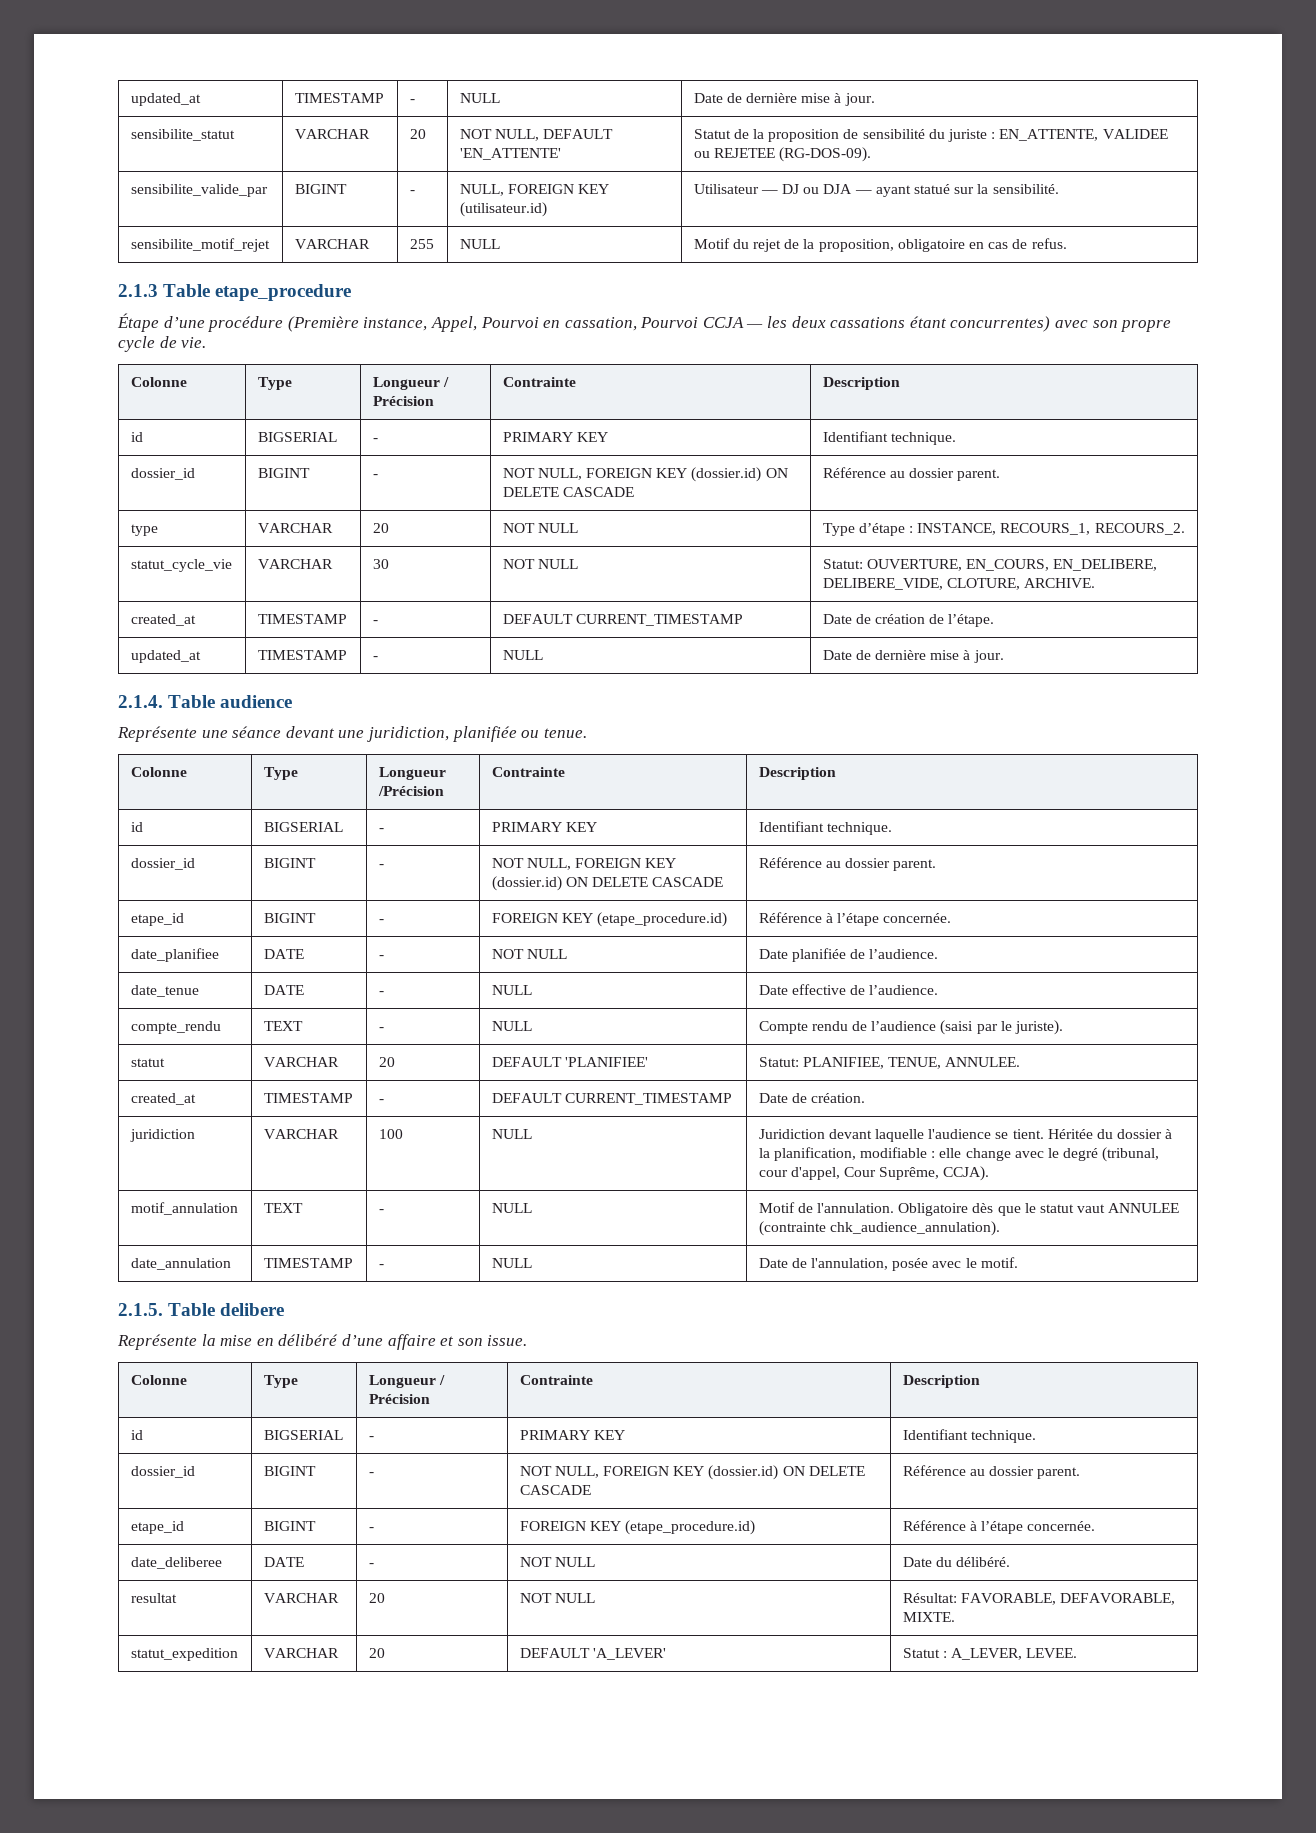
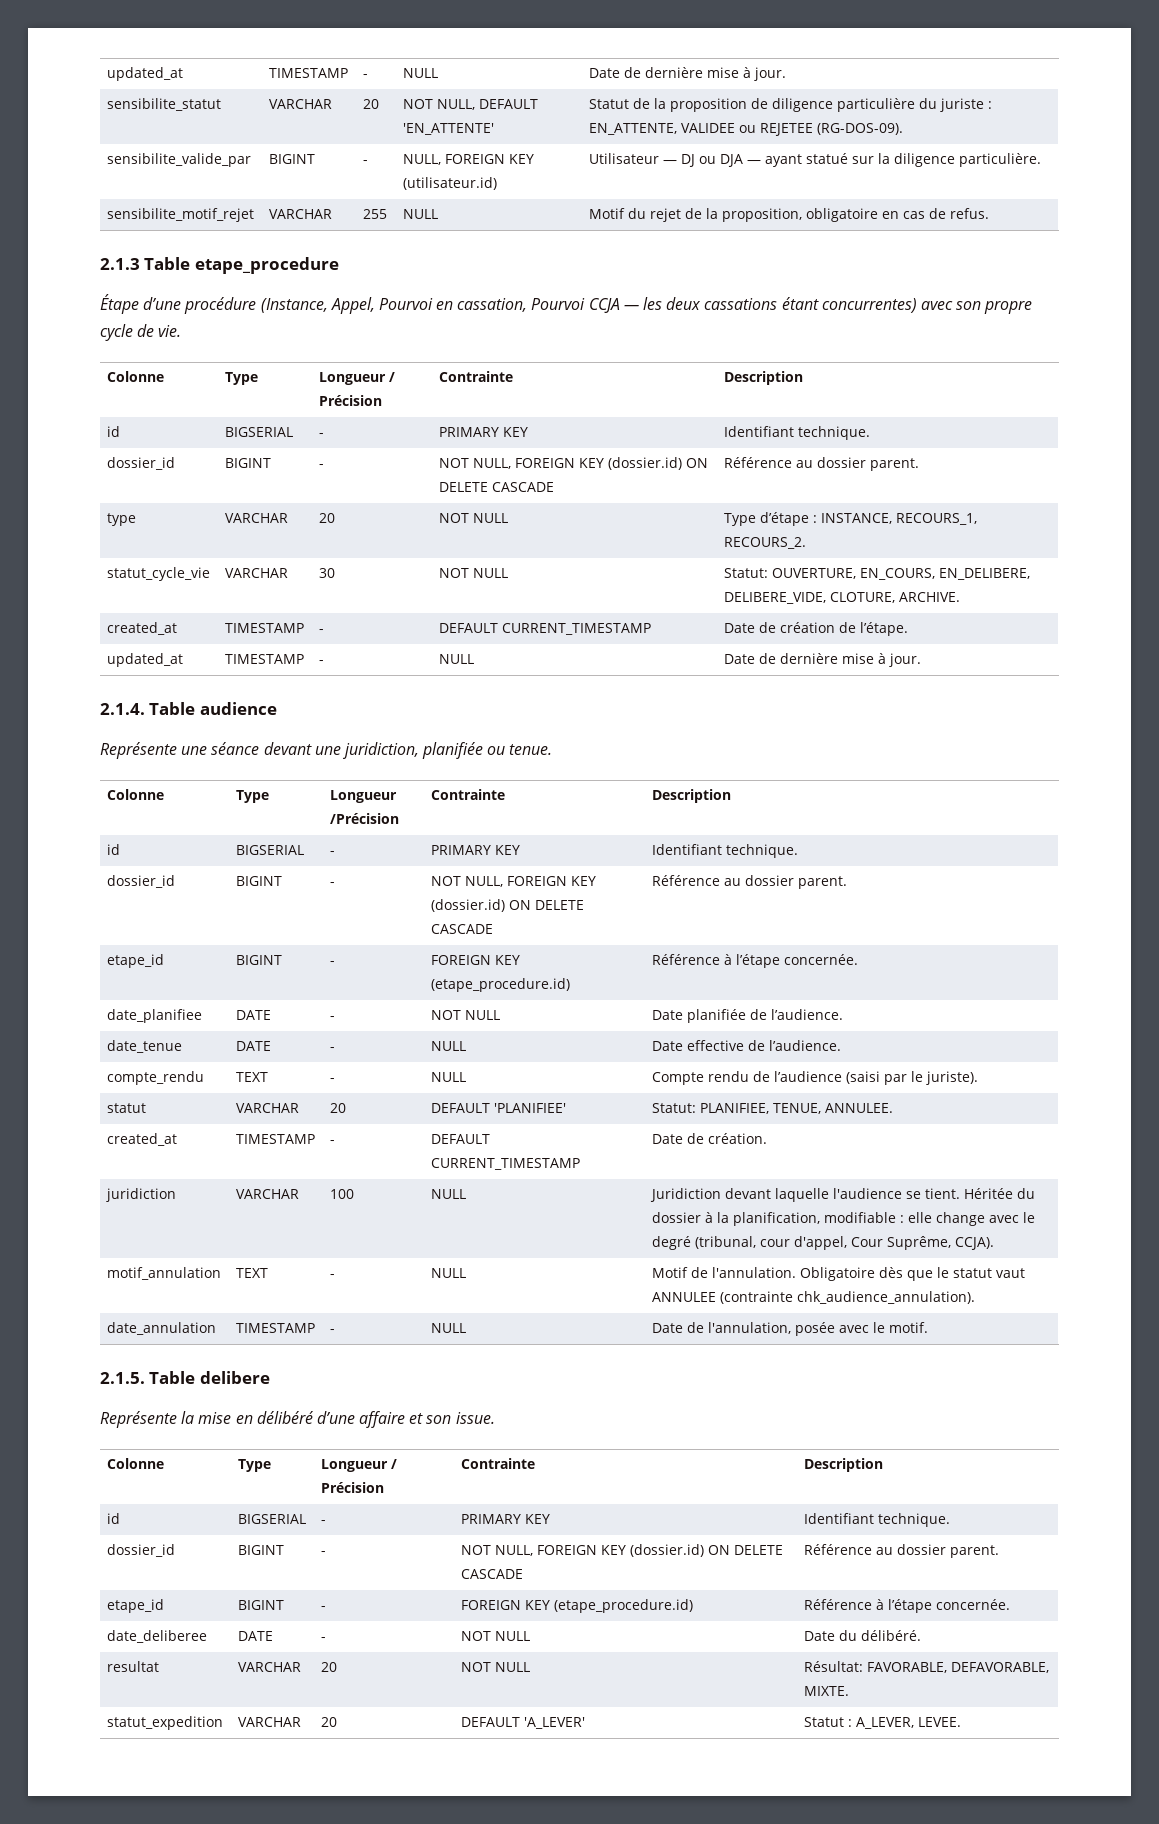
- sensibilite_statut | VARCHAR | 20 | NOT NULL, DEFAULT 'EN_ATTENTE' | Statut de la proposition de sensibilité du juriste : EN_ATTENTE, VALIDEE ou REJETEE (RG-DOS-09).
+ sensibilite_statut | VARCHAR | 20 | NOT NULL, DEFAULT 'EN_ATTENTE' | Statut de la proposition de diligence particulière du juriste : EN_ATTENTE, VALIDEE ou REJETEE (RG-DOS-09).
- sensibilite_valide_par | BIGINT | - | NULL, FOREIGN KEY (utilisateur.id) | Utilisateur — DJ ou DJA — ayant statué sur la sensibilité.
+ sensibilite_valide_par | BIGINT | - | NULL, FOREIGN KEY (utilisateur.id) | Utilisateur — DJ ou DJA — ayant statué sur la diligence particulière.
- Étape d’une procédure (Première instance, Appel, Pourvoi en cassation, Pourvoi CCJA — les deux cassations étant concurrentes) avec son propre cycle de vie.
+ Étape d’une procédure (Instance, Appel, Pourvoi en cassation, Pourvoi CCJA — les deux cassations étant concurrentes) avec son propre cycle de vie.

